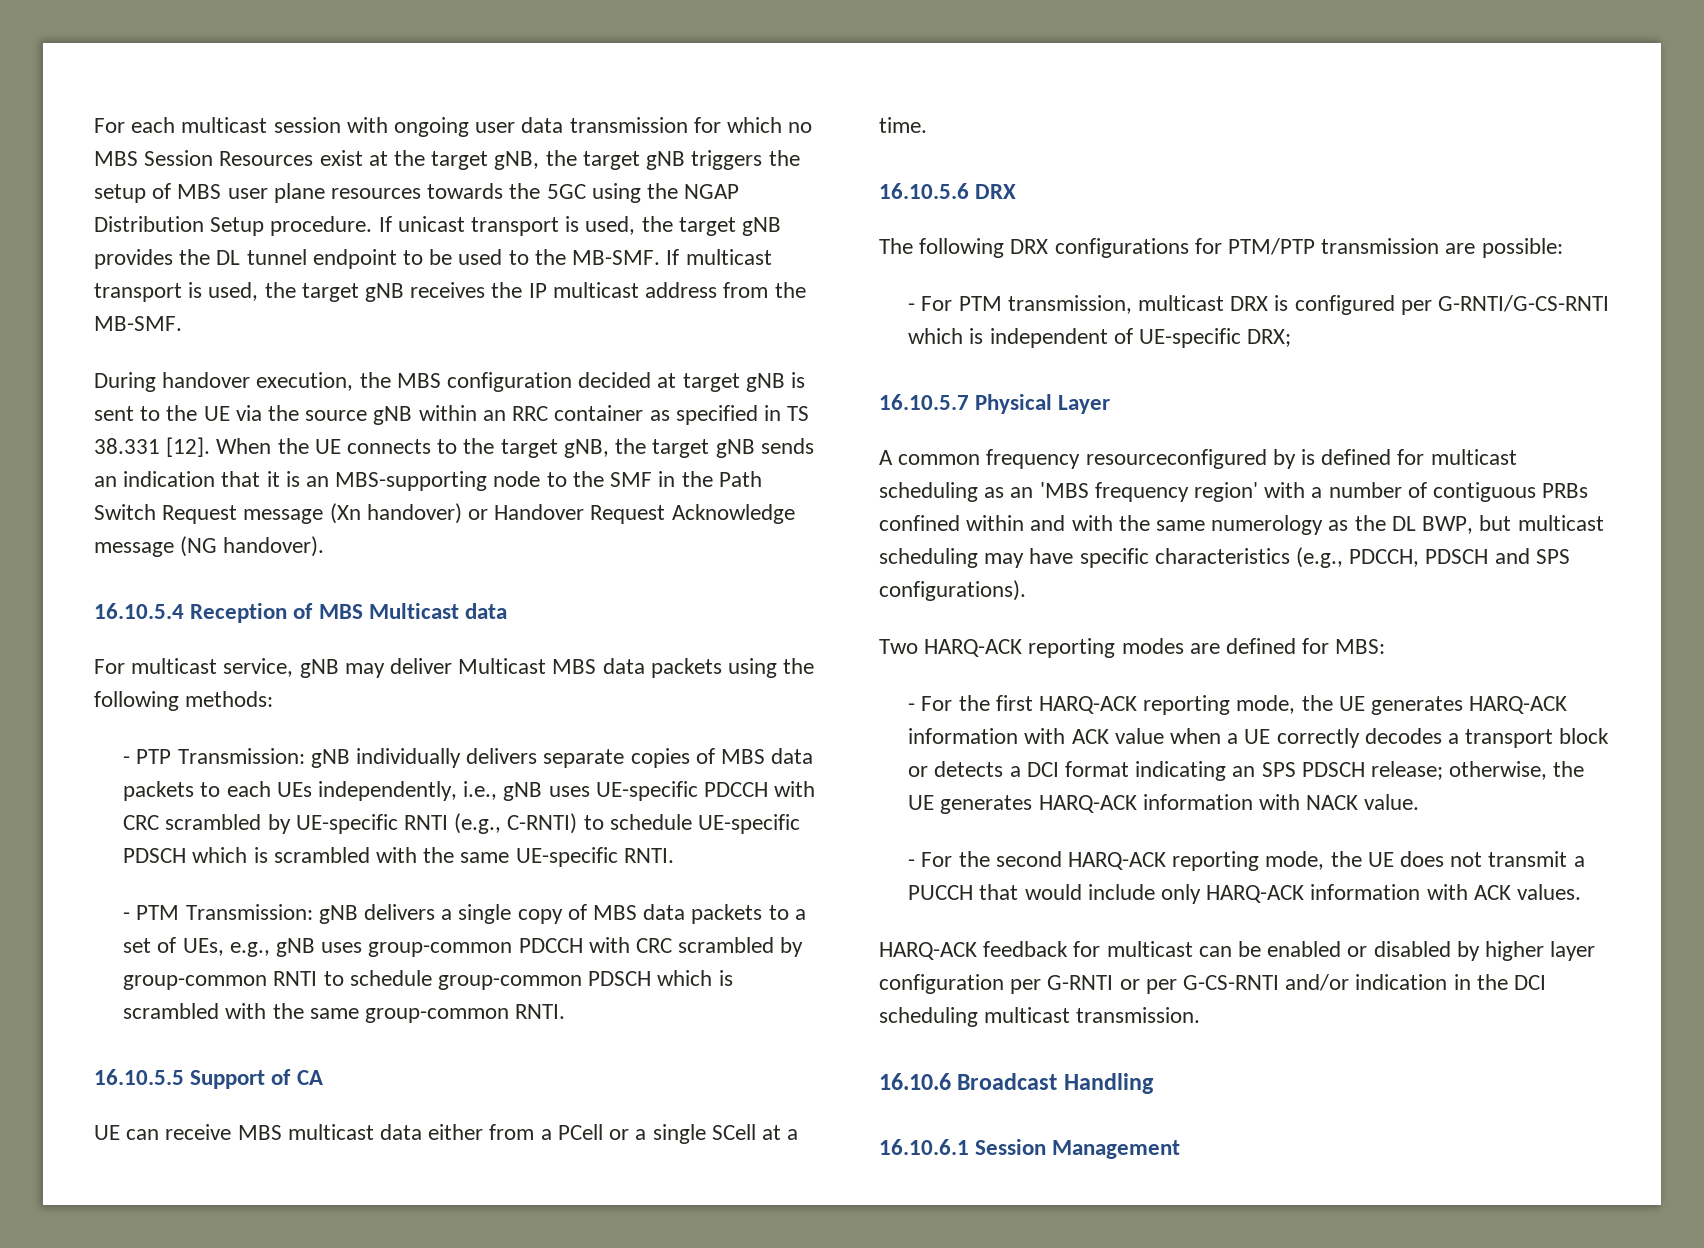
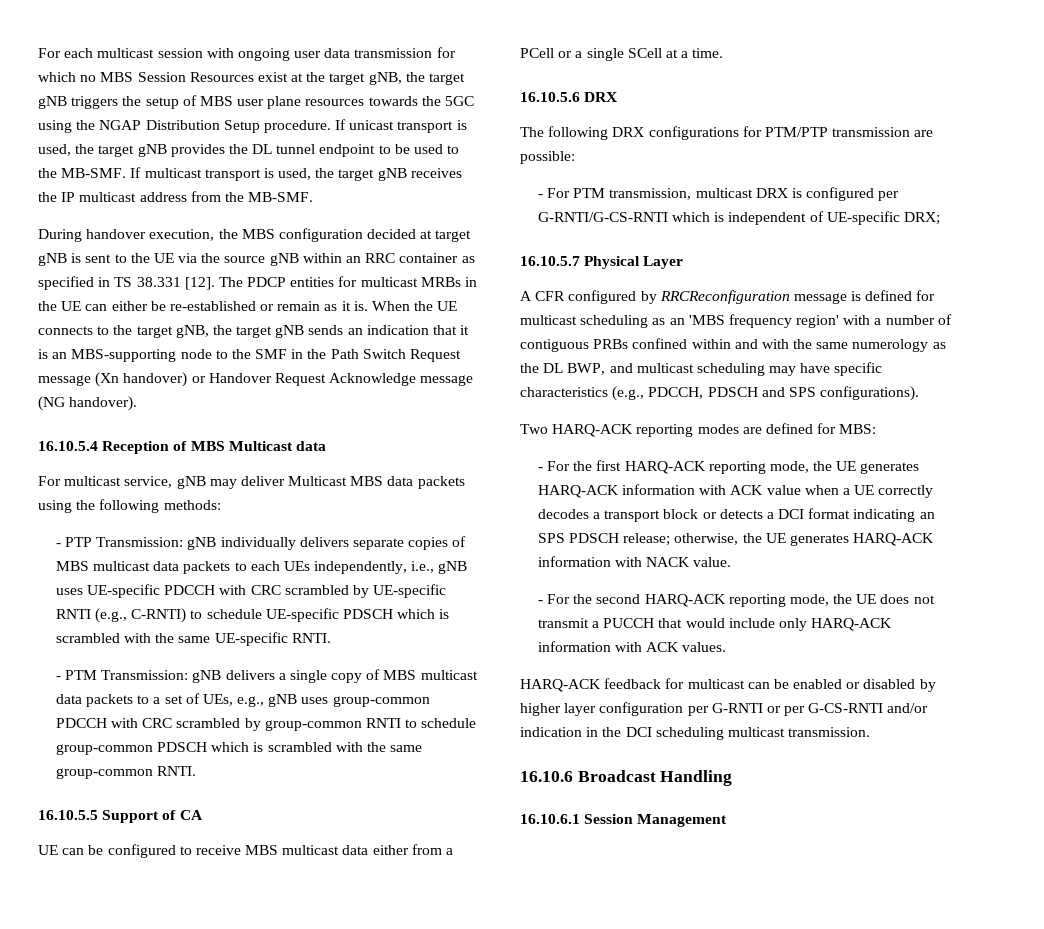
+ The PDCP entities for multicast MRBs in the UE can either be re-established or remain as it is.
- - PTP Transmission: gNB individually delivers separate copies of MBS data packets to each UEs independently, i.e., gNB uses UE-specific PDCCH with CRC scrambled by UE-specific RNTI (e.g., C-RNTI) to schedule UE-specific PDSCH which is scrambled with the same UE-specific RNTI.
+ - PTP Transmission: gNB individually delivers separate copies of MBS multicast data packets to each UEs independently, i.e., gNB uses UE-specific PDCCH with CRC scrambled by UE-specific RNTI (e.g., C-RNTI) to schedule UE-specific PDSCH which is scrambled with the same UE-specific RNTI.
- - PTM Transmission: gNB delivers a single copy of MBS data packets to a set of UEs, e.g., gNB uses group-common PDCCH with CRC scrambled by group-common RNTI to schedule group-common PDSCH which is scrambled with the same group-common RNTI.
+ - PTM Transmission: gNB delivers a single copy of MBS multicast data packets to a set of UEs, e.g., gNB uses group-common PDCCH with CRC scrambled by group-common RNTI to schedule group-common PDSCH which is scrambled with the same group-common RNTI.
- UE can receive MBS multicast data either from a PCell or a single SCell at a time.
+ UE can be configured to receive MBS multicast data either from a PCell or a single SCell at a time.
- A common frequency resourceconfigured by is defined for multicast scheduling as an 'MBS frequency region' with a number of contiguous PRBs confined within and with the same numerology as the DL BWP, but multicast scheduling may have specific characteristics (e.g., PDCCH, PDSCH and SPS configurations).
+ A CFR configured by RRCReconfiguration message is defined for multicast scheduling as an 'MBS frequency region' with a number of contiguous PRBs confined within and with the same numerology as the DL BWP, and multicast scheduling may have specific characteristics (e.g., PDCCH, PDSCH and SPS configurations).

